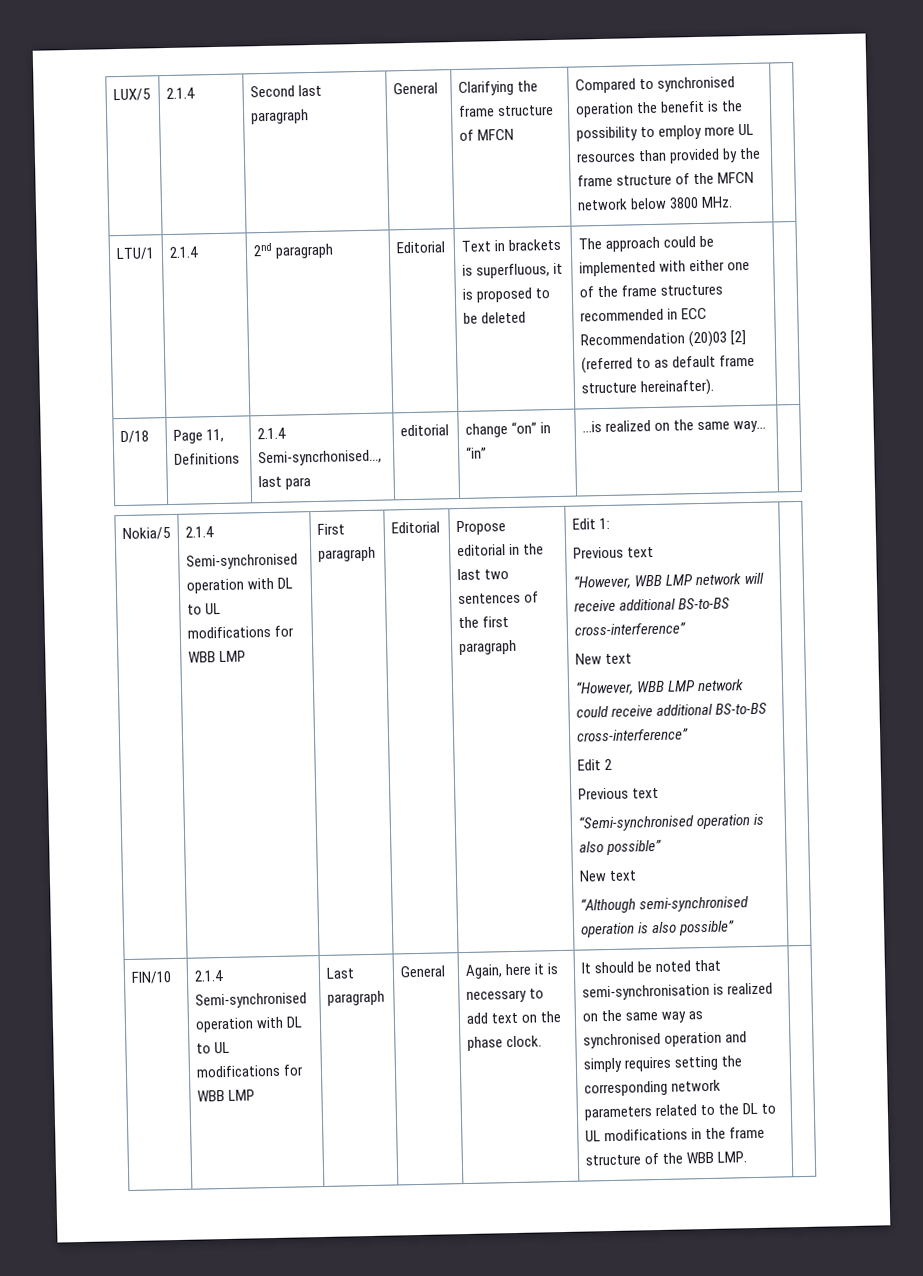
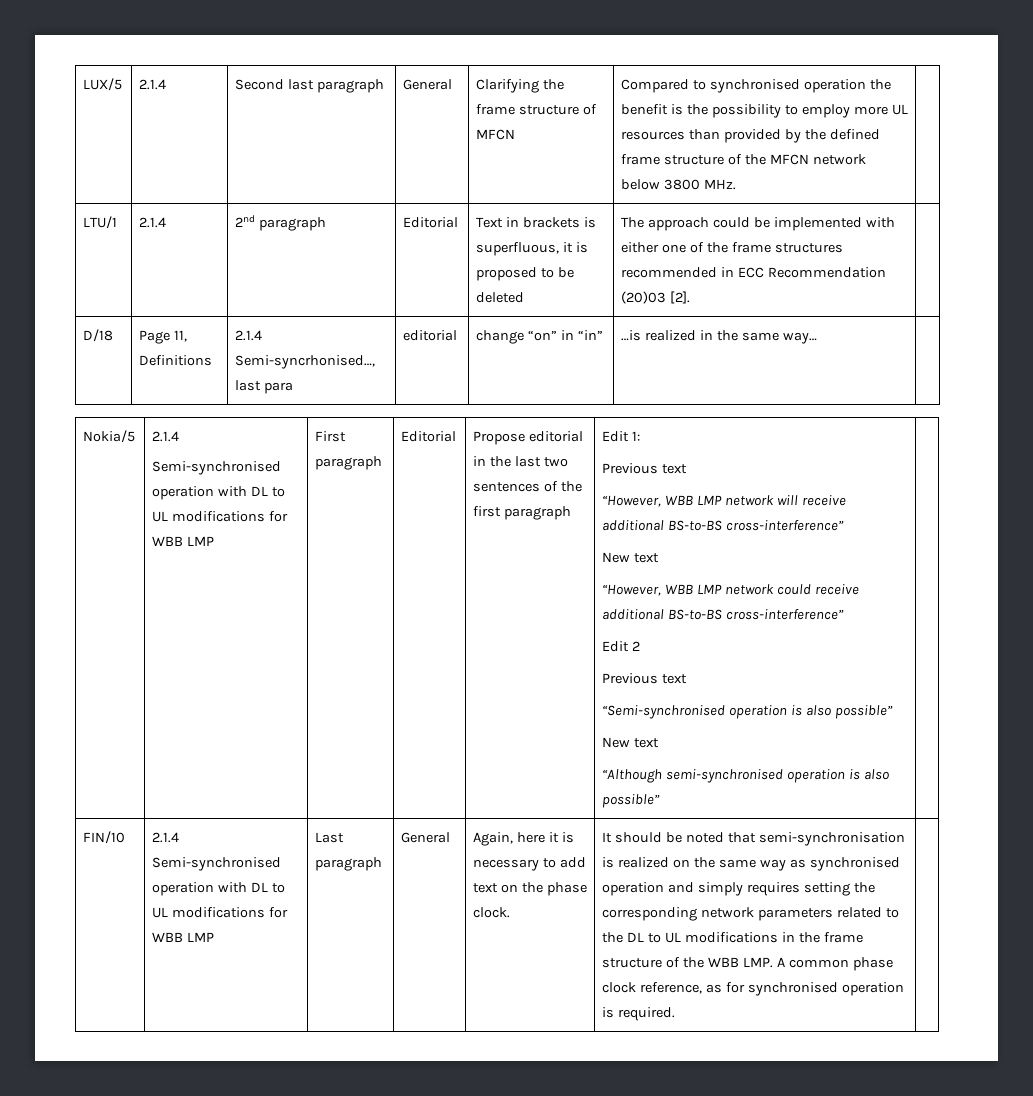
- LUX/5 | 2.1.4 | Second last paragraph | General | Clarifying the frame structure of MFCN | Compared to synchronised operation the benefit is the possibility to employ more UL resources than provided by the frame structure of the MFCN network below 3800 MHz. |
+ LUX/5 | 2.1.4 | Second last paragraph | General | Clarifying the frame structure of MFCN | Compared to synchronised operation the benefit is the possibility to employ more UL resources than provided by the defined frame structure of the MFCN network below 3800 MHz. |
- The approach could be implemented with either one of the frame structures recommended in ECC Recommendation (20)03 [2] (referred to as default frame structure hereinafter).
+ The approach could be implemented with either one of the frame structures recommended in ECC Recommendation (20)03 [2].
- D/18 | Page 11, Definitions | 2.1.4 Semi-syncrhonised…, last para | editorial | change “on” in “in” | …is realized on the same way… |
+ D/18 | Page 11, Definitions | 2.1.4 Semi-syncrhonised…, last para | editorial | change “on” in “in” | …is realized in the same way… |
- It should be noted that semi-synchronisation is realized on the same way as synchronised operation and simply requires setting the corresponding network parameters related to the DL to UL modifications in the frame structure of the WBB LMP.
+ It should be noted that semi-synchronisation is realized on the same way as synchronised operation and simply requires setting the corresponding network parameters related to the DL to UL modifications in the frame structure of the WBB LMP. A common phase clock reference, as for synchronised operation is required.

